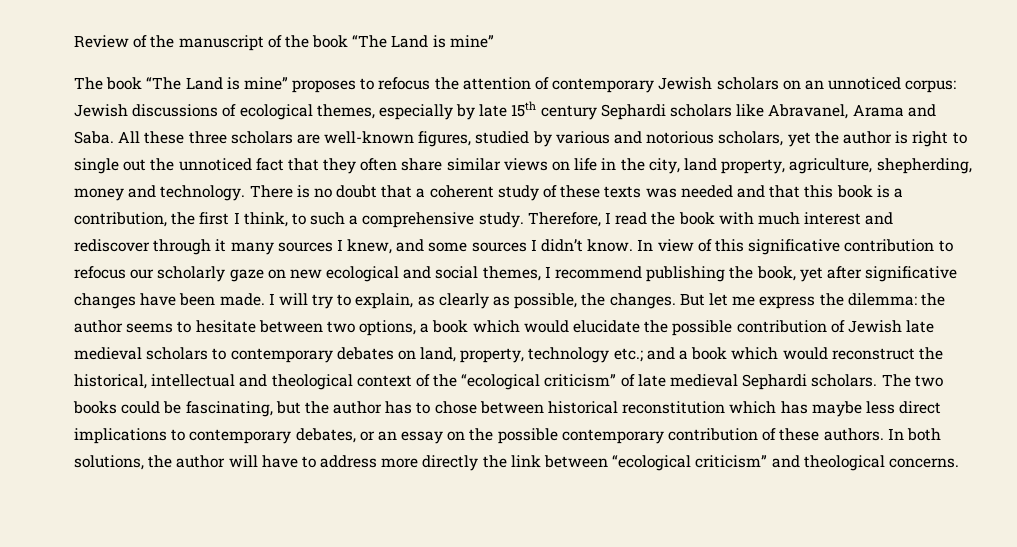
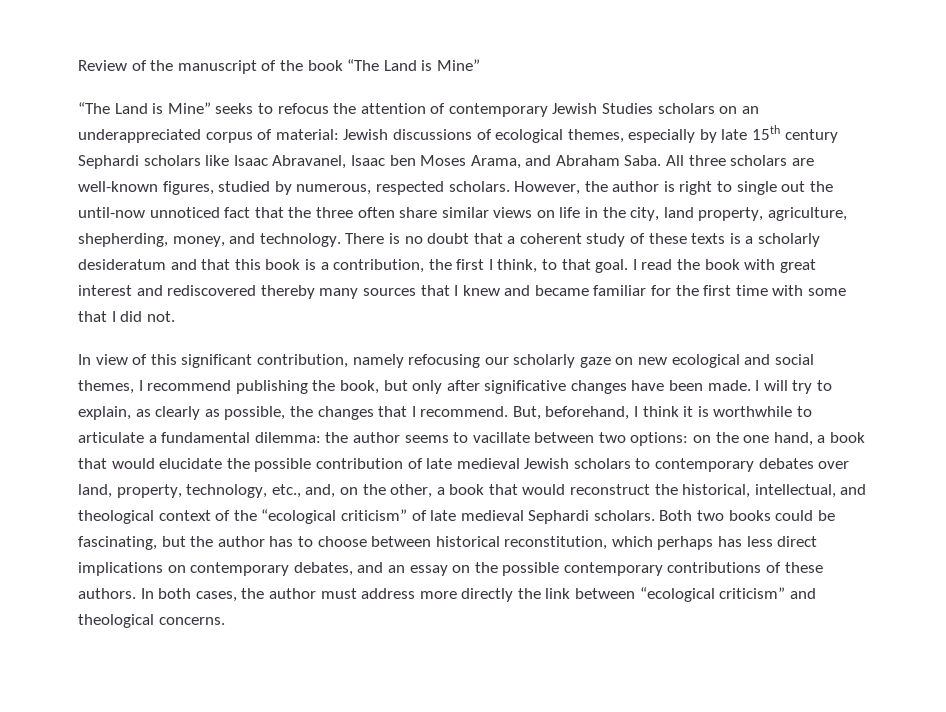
- Review of the manuscript of the book “The Land is mine”
- The book “The Land is mine” proposes to refocus the attention of contemporary Jewish scholars on an unnoticed corpus: Jewish discussions of ecological themes, especially by late 15th century Sephardi scholars like Abravanel, Arama and Saba.
+ Review of the manuscript of the book “The Land is Mine”
+ “The Land is Mine” seeks to refocus the attention of contemporary Jewish Studies scholars on an underappreciated corpus of material: Jewish discussions of ecological themes, especially by late 15th century Sephardi scholars like Isaac Abravanel, Isaac ben Moses Arama, and Abraham Saba.
- All these three scholars are well-known figures, studied by various and notorious scholars, yet the author is right to single out the unnoticed fact that they often share similar views on life in the city, land property, agriculture, shepherding, money and technology.
+ All three scholars are well-known figures, studied by numerous, respected scholars. However, the author is right to single out the until-now unnoticed fact that the three often share similar views on life in the city, land property, agriculture, shepherding, money, and technology.
- There is no doubt that a coherent study of these texts was needed and that this book is a contribution, the first I think, to such a comprehensive study. Therefore, I read the book with much interest and rediscover through it many sources I knew, and some sources I didn’t know. In view of this significative contribution to refocus our scholarly gaze on new ecological and social themes, I recommend publishing the book, yet after significative changes have been made.
+ There is no doubt that a coherent study of these texts is a scholarly desideratum and that this book is a contribution, the first I think, to that goal. I read the book with great interest and rediscovered thereby many sources that I knew and became familiar for the first time with some that I did not.
+ In view of this significant contribution, namely refocusing our scholarly gaze on new ecological and social themes, I recommend publishing the book, but only after significative changes have been made.
- I will try to explain, as clearly as possible, the changes. But let me express the dilemma: the author seems to hesitate between two options, a book which would elucidate the possible contribution of Jewish late medieval scholars to contemporary debates on land, property, technology etc.; and a book which would reconstruct the historical, intellectual and theological context of the “ecological criticism” of late medieval Sephardi scholars.
+ I will try to explain, as clearly as possible, the changes that I recommend. But, beforehand, I think it is worthwhile to articulate a fundamental dilemma: the author seems to vacillate between two options: on the one hand, a book that would elucidate the possible contribution of late medieval Jewish scholars to contemporary debates over land, property, technology, etc., and, on the other, a book that would reconstruct the historical, intellectual, and theological context of the “ecological criticism” of late medieval Sephardi scholars.
- The two books could be fascinating, but the author has to chose between historical reconstitution which has maybe less direct implications to contemporary debates, or an essay on the possible contemporary contribution of these authors.
+ Both two books could be fascinating, but the author has to choose between historical reconstitution, which perhaps has less direct implications on contemporary debates, and an essay on the possible contemporary contributions of these authors.
- In both solutions, the author will have to address more directly the link between “ecological criticism” and theological concerns.
+ In both cases, the author must address more directly the link between “ecological criticism” and theological concerns.

